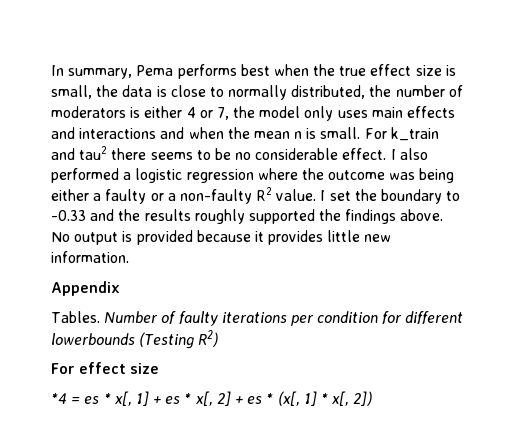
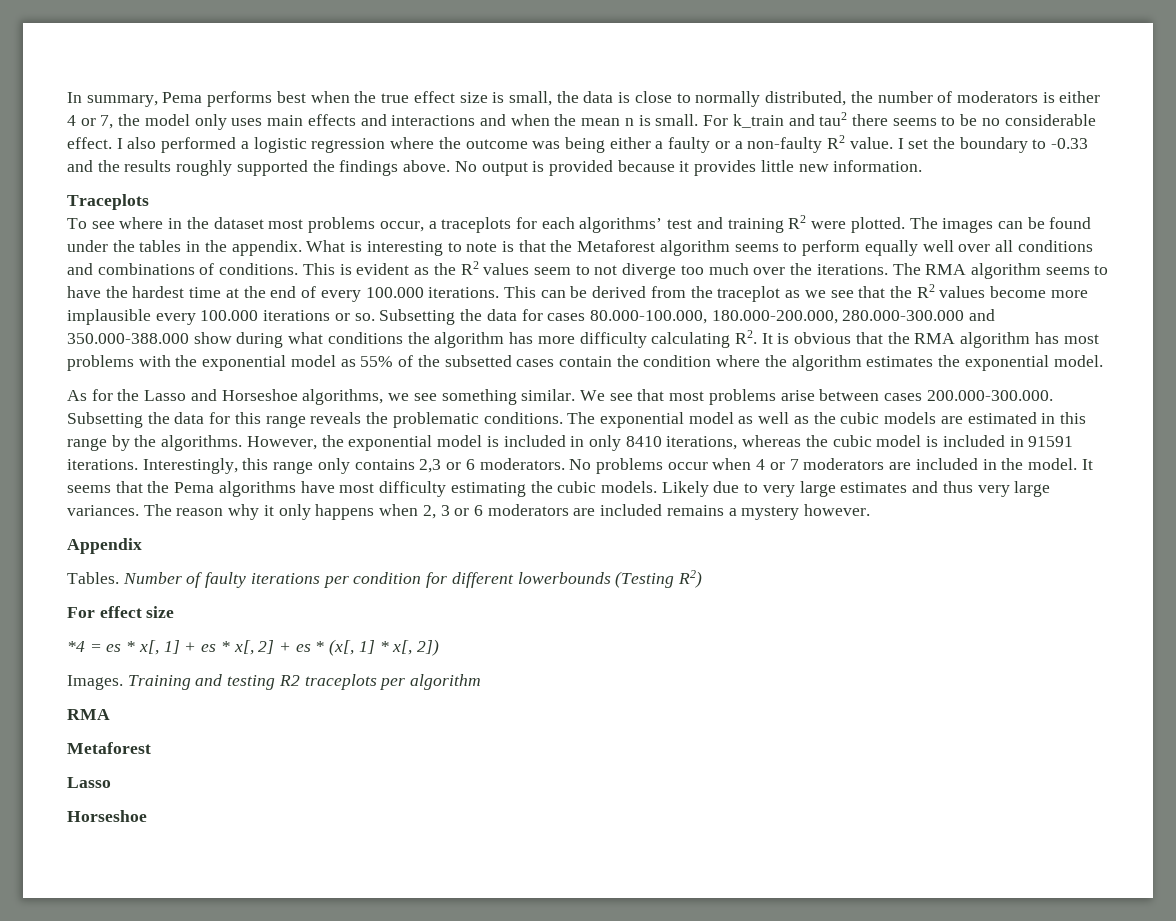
+ Traceplots
+ To see where in the dataset most problems occur, a traceplots for each algorithms’ test and training R2 were plotted. The images can be found under the tables in the appendix. What is interesting to note is that the Metaforest algorithm seems to perform equally well over all conditions and combinations of conditions. This is evident as the R2 values seem to not diverge too much over the iterations. The RMA algorithm seems to have the hardest time at the end of every 100.000 iterations. This can be derived from the traceplot as we see that the R2 values become more implausible every 100.000 iterations or so. Subsetting the data for cases 80.000-100.000, 180.000-200.000, 280.000-300.000 and 350.000-388.000 show during what conditions the algorithm has more difficulty calculating R2. It is obvious that the RMA algorithm has most problems with the exponential model as 55% of the subsetted cases contain the condition where the algorithm estimates the exponential model.
+ As for the Lasso and Horseshoe algorithms, we see something similar. We see that most problems arise between cases 200.000-300.000. Subsetting the data for this range reveals the problematic conditions. The exponential model as well as the cubic models are estimated in this range by the algorithms. However, the exponential model is included in only 8410 iterations, whereas the cubic model is included in 91591 iterations. Interestingly, this range only contains 2,3 or 6 moderators. No problems occur when 4 or 7 moderators are included in the model. It seems that the Pema algorithms have most difficulty estimating the cubic models. Likely due to very large estimates and thus very large variances. The reason why it only happens when 2, 3 or 6 moderators are included remains a mystery however.
+ Images. Training and testing R2 traceplots per algorithm
+ RMA
+ Metaforest
+ Lasso
+ Horseshoe

